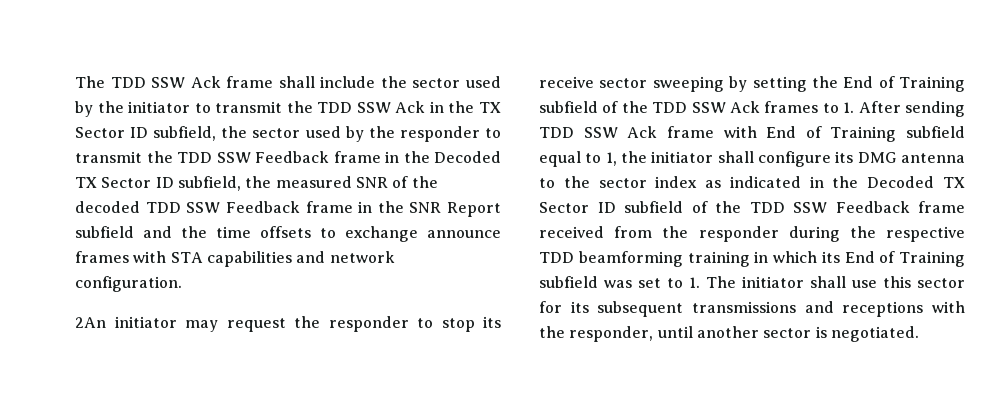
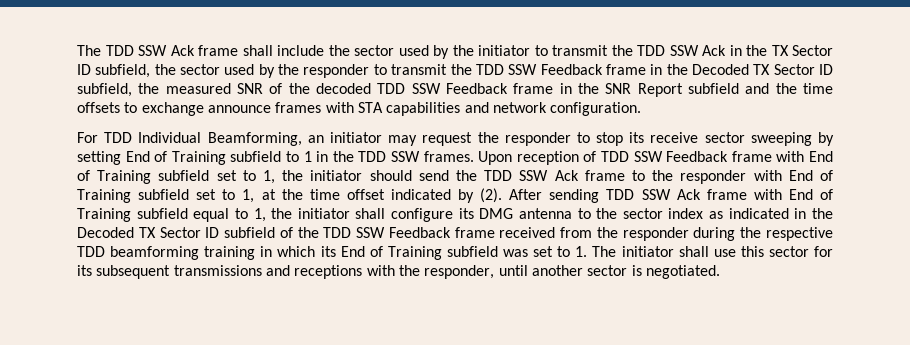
- 2An initiator may request the responder to stop its receive sector sweeping by setting the End of Training subfield of the TDD SSW Ack frames to 1. After sending TDD SSW Ack frame with End of Training subfield equal to 1, the initiator shall configure its DMG antenna to the sector index as indicated in the Decoded TX Sector ID subfield of the TDD SSW Feedback frame received from the responder during the respective TDD beamforming training in which its End of Training subfield was set to 1. The initiator shall use this sector for its subsequent transmissions and receptions with the responder, until another sector is negotiated.
+ For TDD Individual Beamforming, an initiator may request the responder to stop its receive sector sweeping by setting End of Training subfield to 1 in the TDD SSW frames. Upon reception of TDD SSW Feedback frame with End of Training subfield set to 1, the initiator should send the TDD SSW Ack frame to the responder with End of Training subfield set to 1, at the time offset indicated by (2). After sending TDD SSW Ack frame with End of Training subfield equal to 1, the initiator shall configure its DMG antenna to the sector index as indicated in the Decoded TX Sector ID subfield of the TDD SSW Feedback frame received from the responder during the respective TDD beamforming training in which its End of Training subfield was set to 1. The initiator shall use this sector for its subsequent transmissions and receptions with the responder, until another sector is negotiated.

